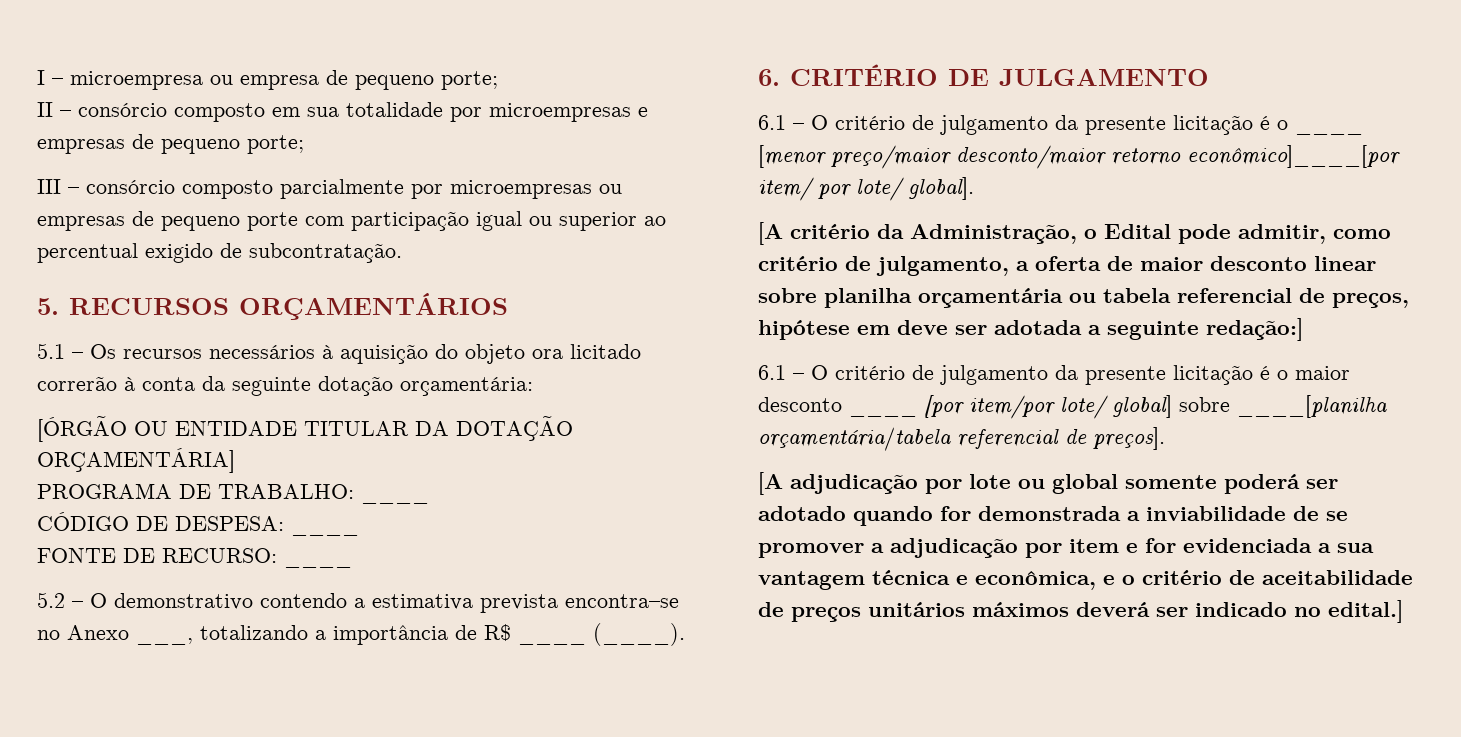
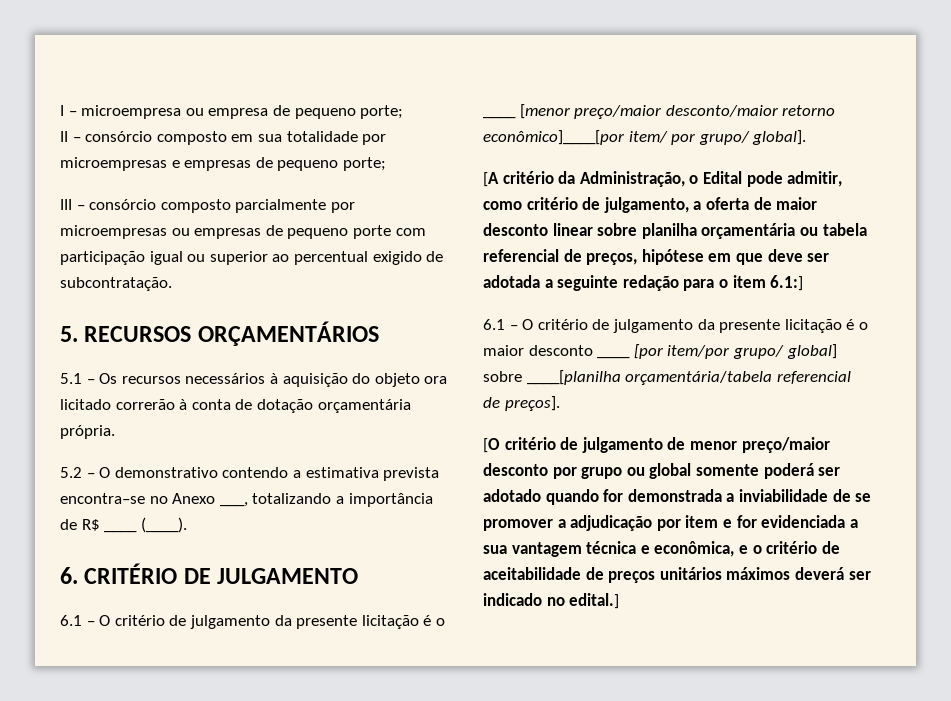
- 5.1 – Os recursos necessários à aquisição do objeto ora licitado correrão à conta da seguinte dotação orçamentária:
- [ÓRGÃO OU ENTIDADE TITULAR DA DOTAÇÃO ORÇAMENTÁRIA]
- PROGRAMA DE TRABALHO: ____
- CÓDIGO DE DESPESA: ____
- FONTE DE RECURSO: ____
+ 5.1 – Os recursos necessários à aquisição do objeto ora licitado correrão à conta de dotação orçamentária própria.
- 6.1 – O critério de julgamento da presente licitação é o ____ [menor preço/maior desconto/maior retorno econômico]____[por item/ por lote/ global].
+ 6.1 – O critério de julgamento da presente licitação é o ____ [menor preço/maior desconto/maior retorno econômico]____[por item/ por grupo/ global].
- [A critério da Administração, o Edital pode admitir, como critério de julgamento, a oferta de maior desconto linear sobre planilha orçamentária ou tabela referencial de preços, hipótese em deve ser adotada a seguinte redação:]
+ [A critério da Administração, o Edital pode admitir, como critério de julgamento, a oferta de maior desconto linear sobre planilha orçamentária ou tabela referencial de preços, hipótese em que deve ser adotada a seguinte redação para o item 6.1:]
- 6.1 – O critério de julgamento da presente licitação é o maior desconto ____ [por item/por lote/ global] sobre ____[planilha orçamentária/tabela referencial de preços].
+ 6.1 – O critério de julgamento da presente licitação é o maior desconto ____ [por item/por grupo/ global] sobre ____[planilha orçamentária/tabela referencial de preços].
- [A adjudicação por lote ou global somente poderá ser adotado quando for demonstrada a inviabilidade de se promover a adjudicação por item e for evidenciada a sua vantagem técnica e econômica, e o critério de aceitabilidade de preços unitários máximos deverá ser indicado no edital.]
+ [O critério de julgamento de menor preço/maior desconto por grupo ou global somente poderá ser adotado quando for demonstrada a inviabilidade de se promover a adjudicação por item e for evidenciada a sua vantagem técnica e econômica, e o critério de aceitabilidade de preços unitários máximos deverá ser indicado no edital.]

